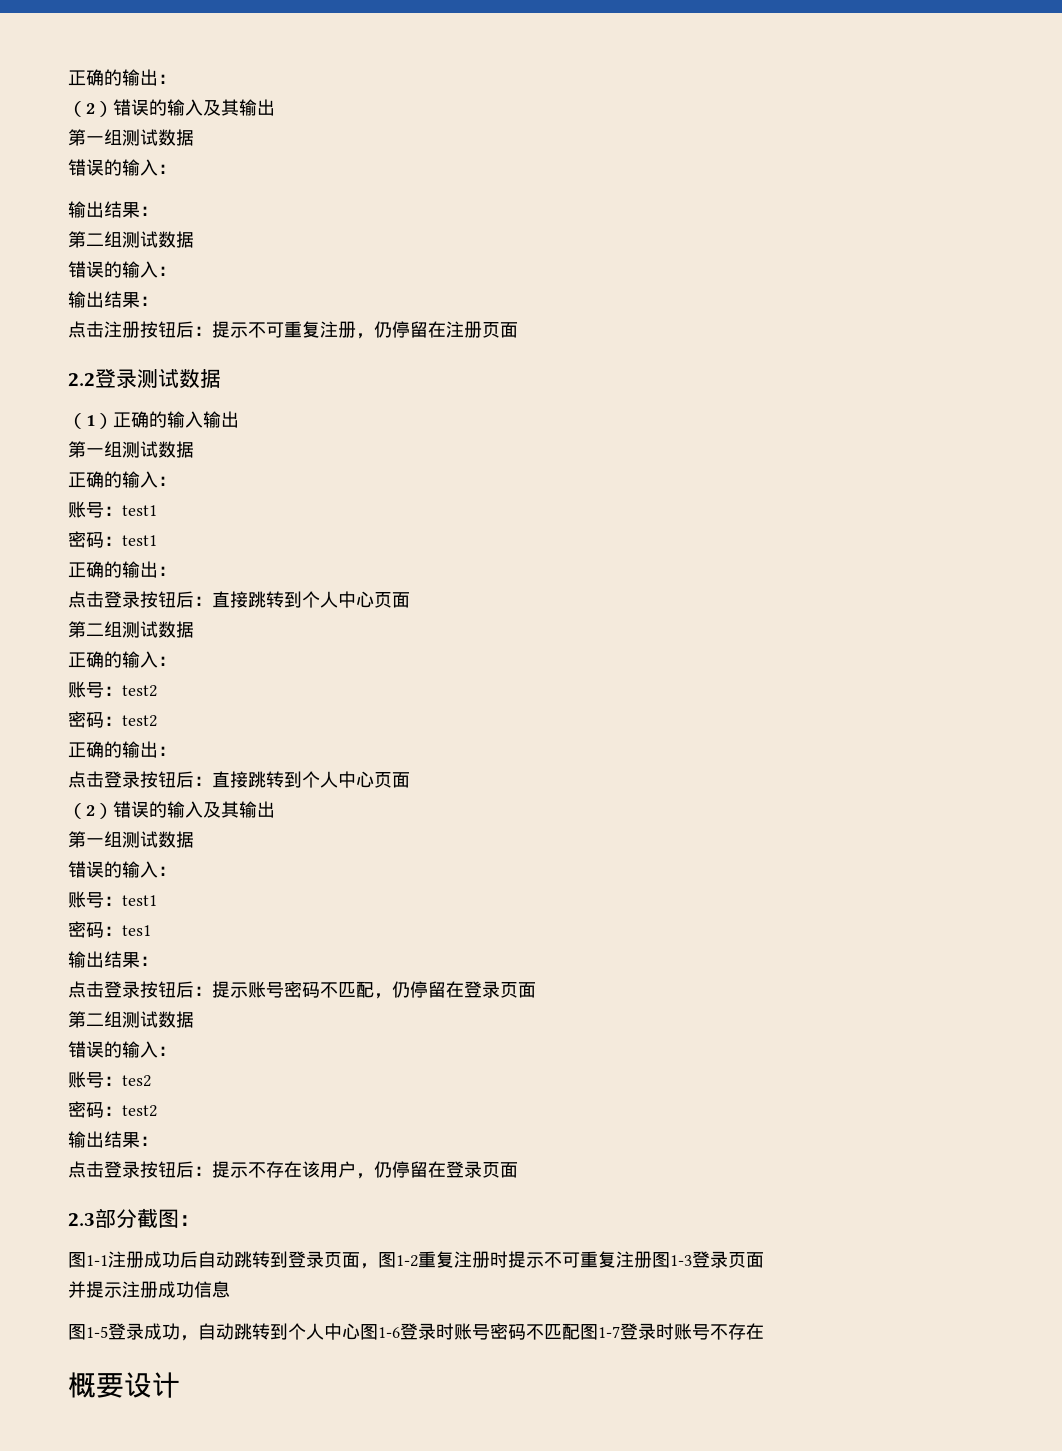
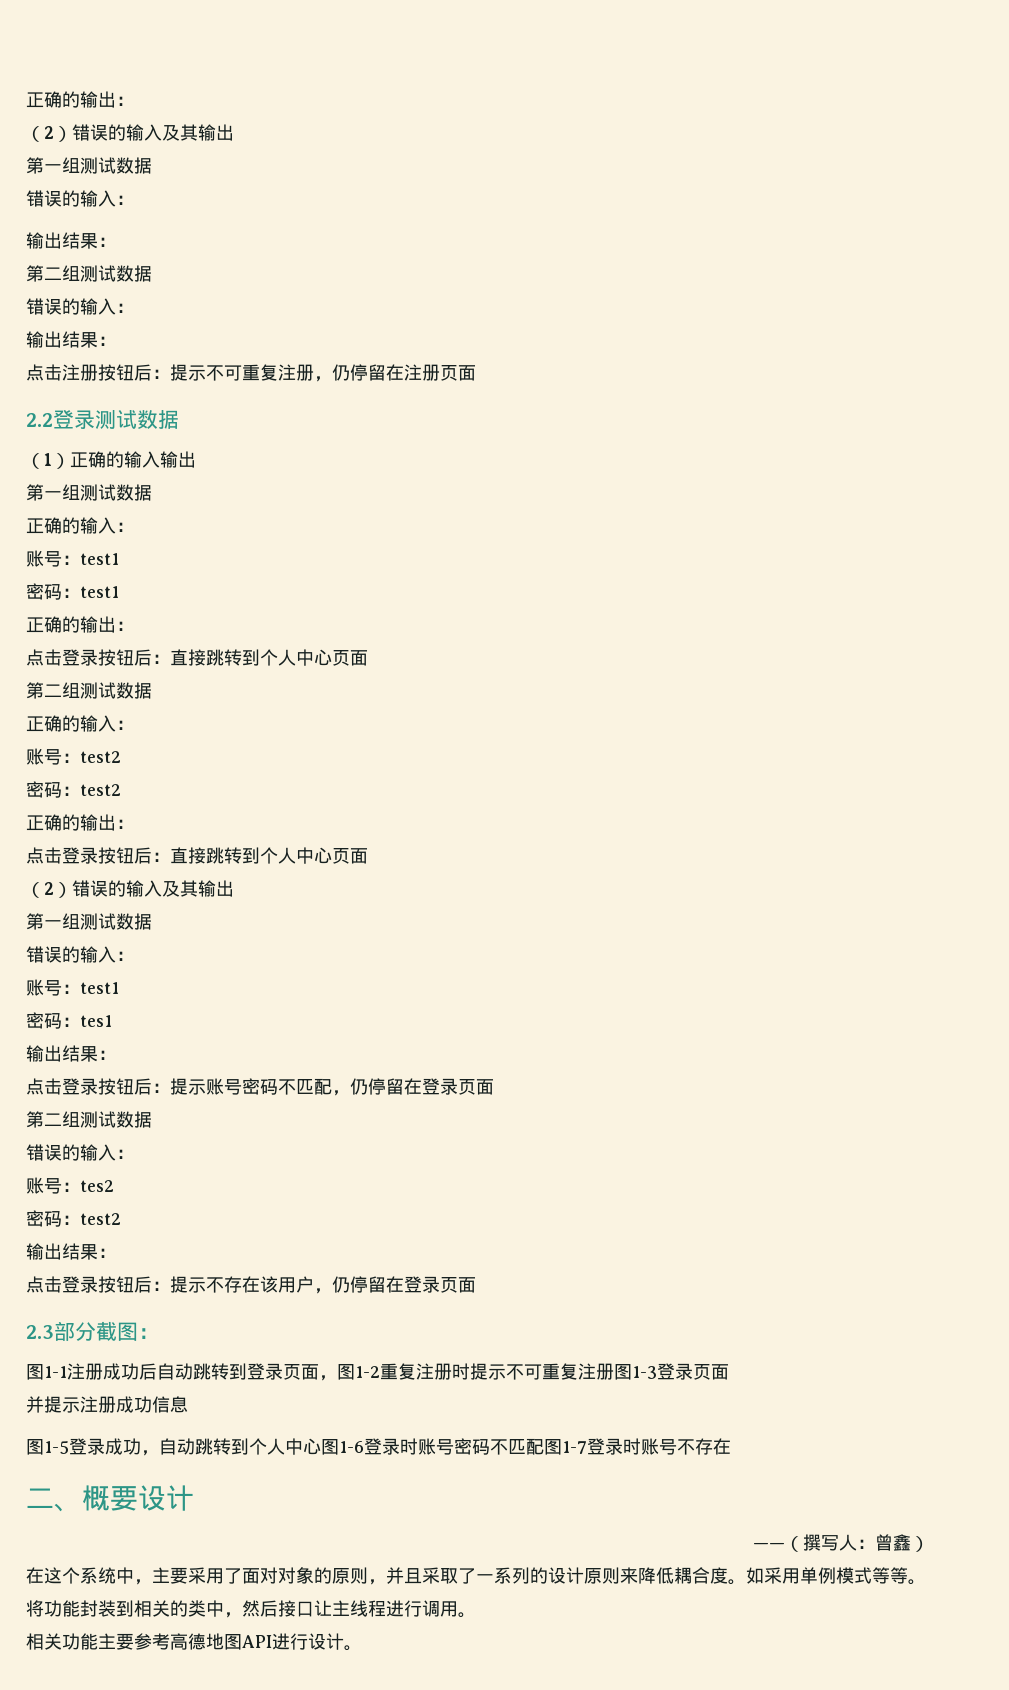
- 概要设计
+ 二、概要设计
+ ——（撰写人：曾鑫）
+ 在这个系统中，主要采用了面对对象的原则，并且采取了一系列的设计原则来降低耦合度。如采用单例模式等等。将功能封装到相关的类中，然后接口让主线程进行调用。
+ 相关功能主要参考高德地图API进行设计。

